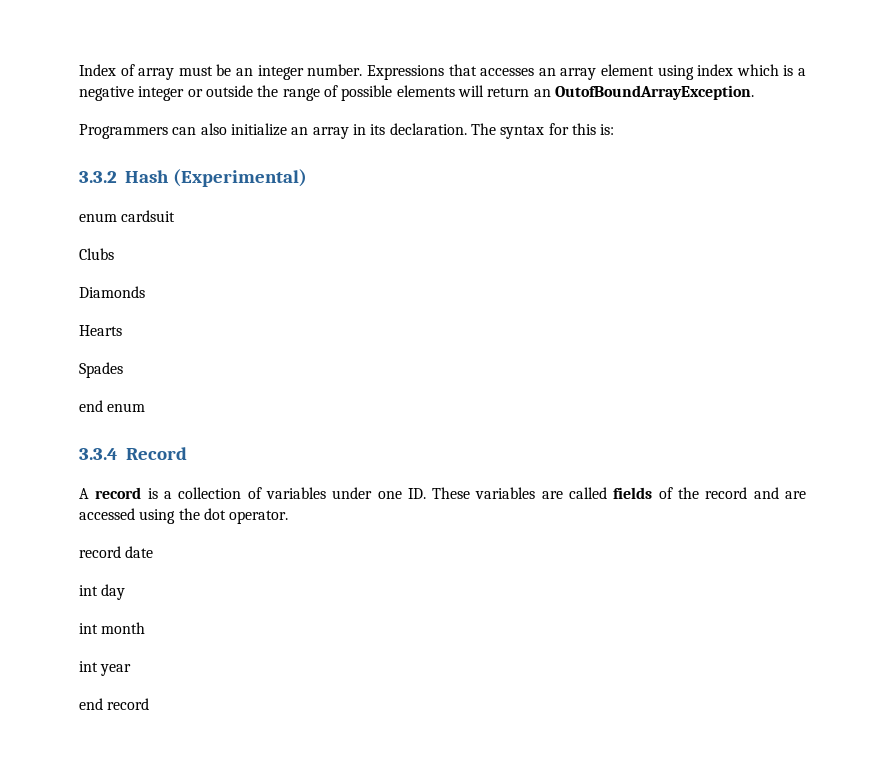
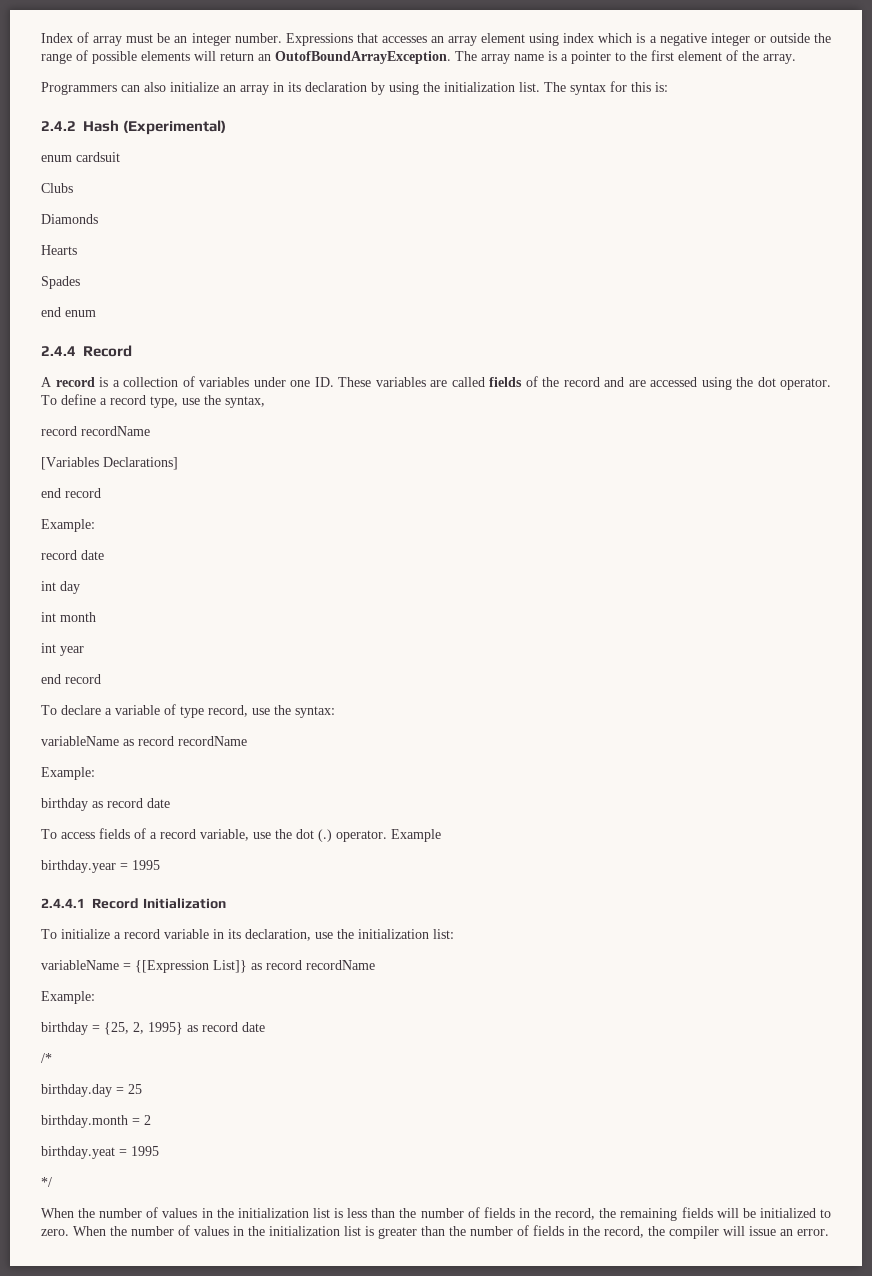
+ The array name is a pointer to the first element of the array.
- Programmers can also initialize an array in its declaration.
+ Programmers can also initialize an array in its declaration by using the initialization list.
- 3.3.2 Hash (Experimental)
+ 2.4.2 Hash (Experimental)
- 3.3.4 Record
+ 2.4.4 Record
+ To define a record type, use the syntax,
+ record recordName
+ [Variables Declarations]
+ end record
+ Example:
+ To declare a variable of type record, use the syntax:
+ variableName as record recordName
+ Example:
+ birthday as record date
+ To access fields of a record variable, use the dot (.) operator. Example
+ birthday.year = 1995
+ 2.4.4.1 Record Initialization
+ To initialize a record variable in its declaration, use the initialization list:
+ variableName = {[Expression List]} as record recordName
+ Example:
+ birthday = {25, 2, 1995} as record date
+ /*
+ birthday.day = 25
+ birthday.month = 2
+ birthday.yeat = 1995
+ */
+ When the number of values in the initialization list is less than the number of fields in the record, the remaining fields will be initialized to zero. When the number of values in the initialization list is greater than the number of fields in the record, the compiler will issue an error.

